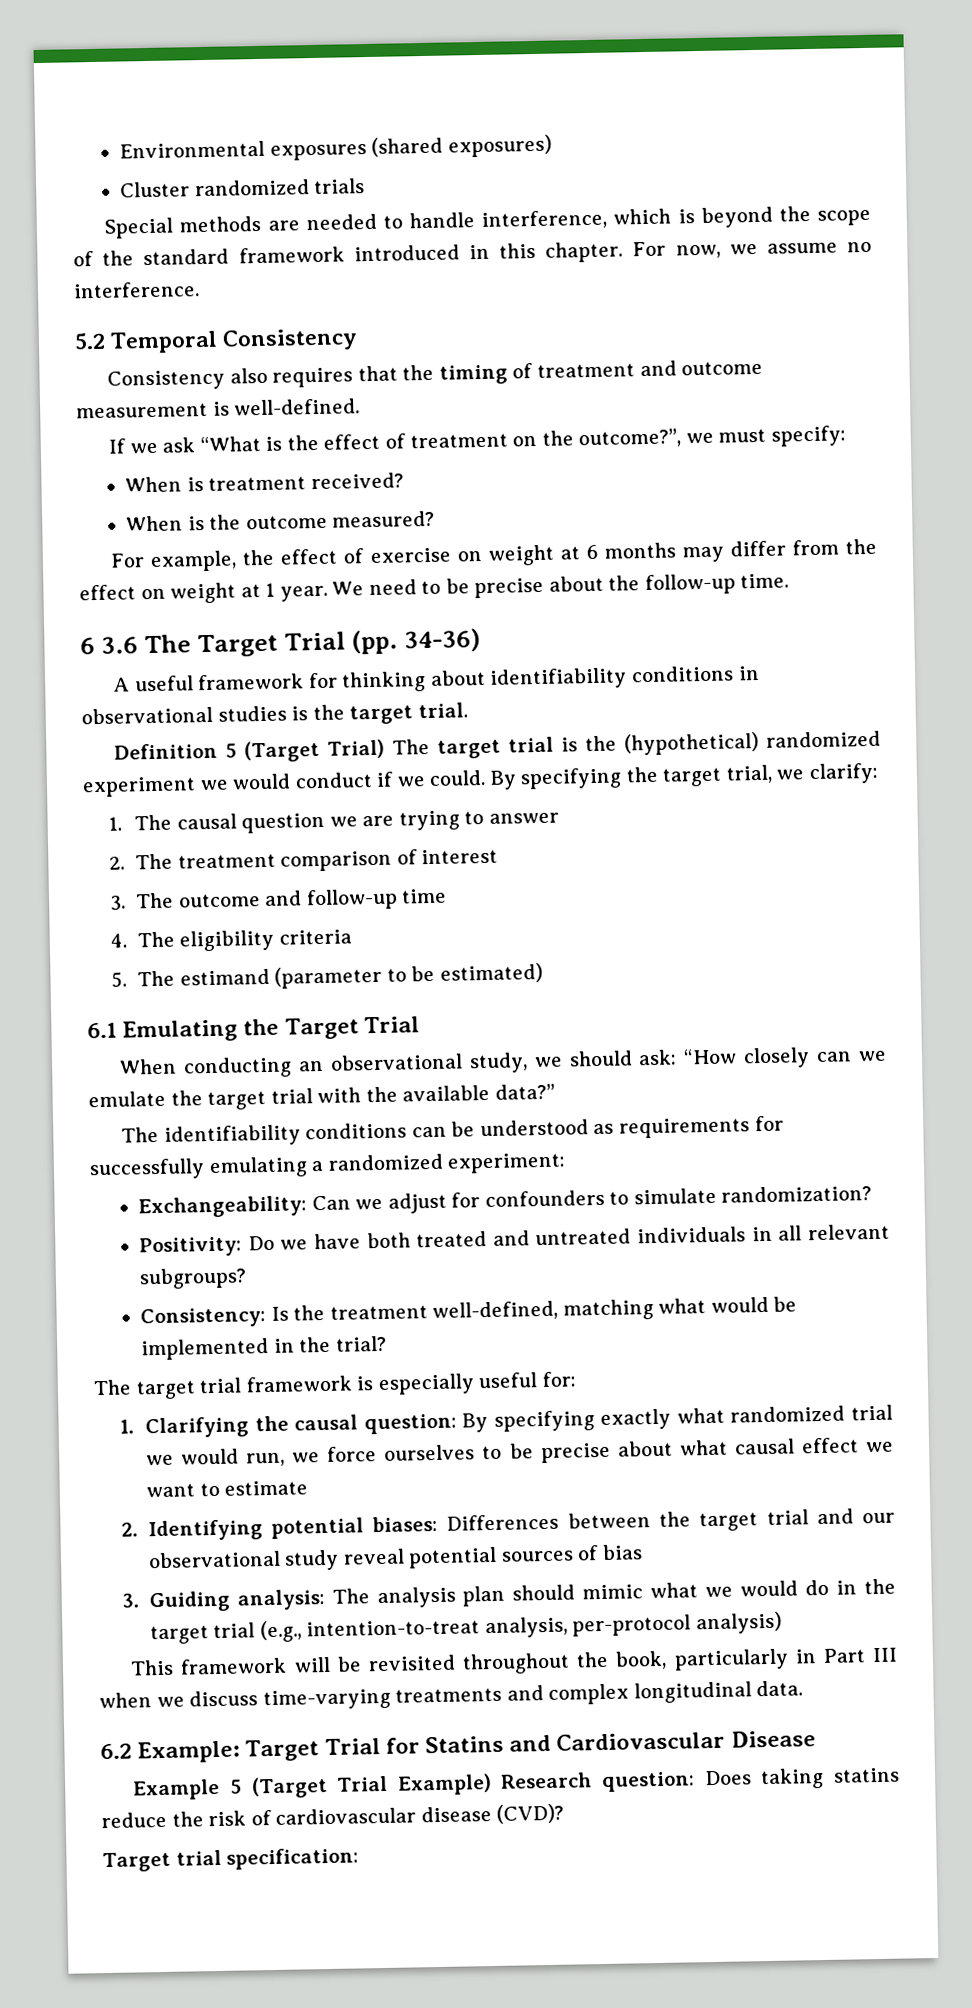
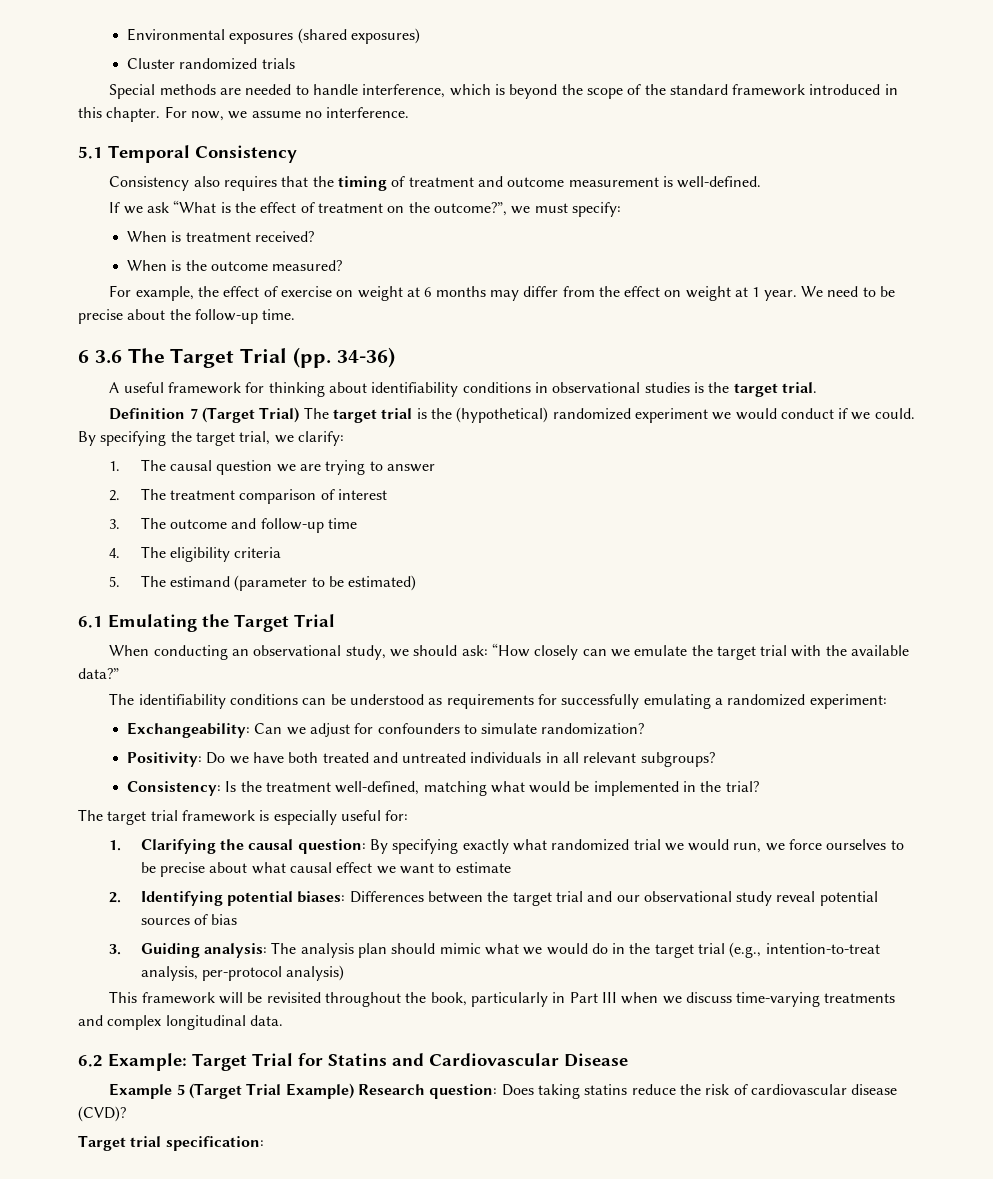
- 5.2 Temporal Consistency
+ 5.1 Temporal Consistency
- Definition 5 (Target Trial) The target trial is the (hypothetical) randomized experiment we would conduct if we could.
+ Definition 7 (Target Trial) The target trial is the (hypothetical) randomized experiment we would conduct if we could.

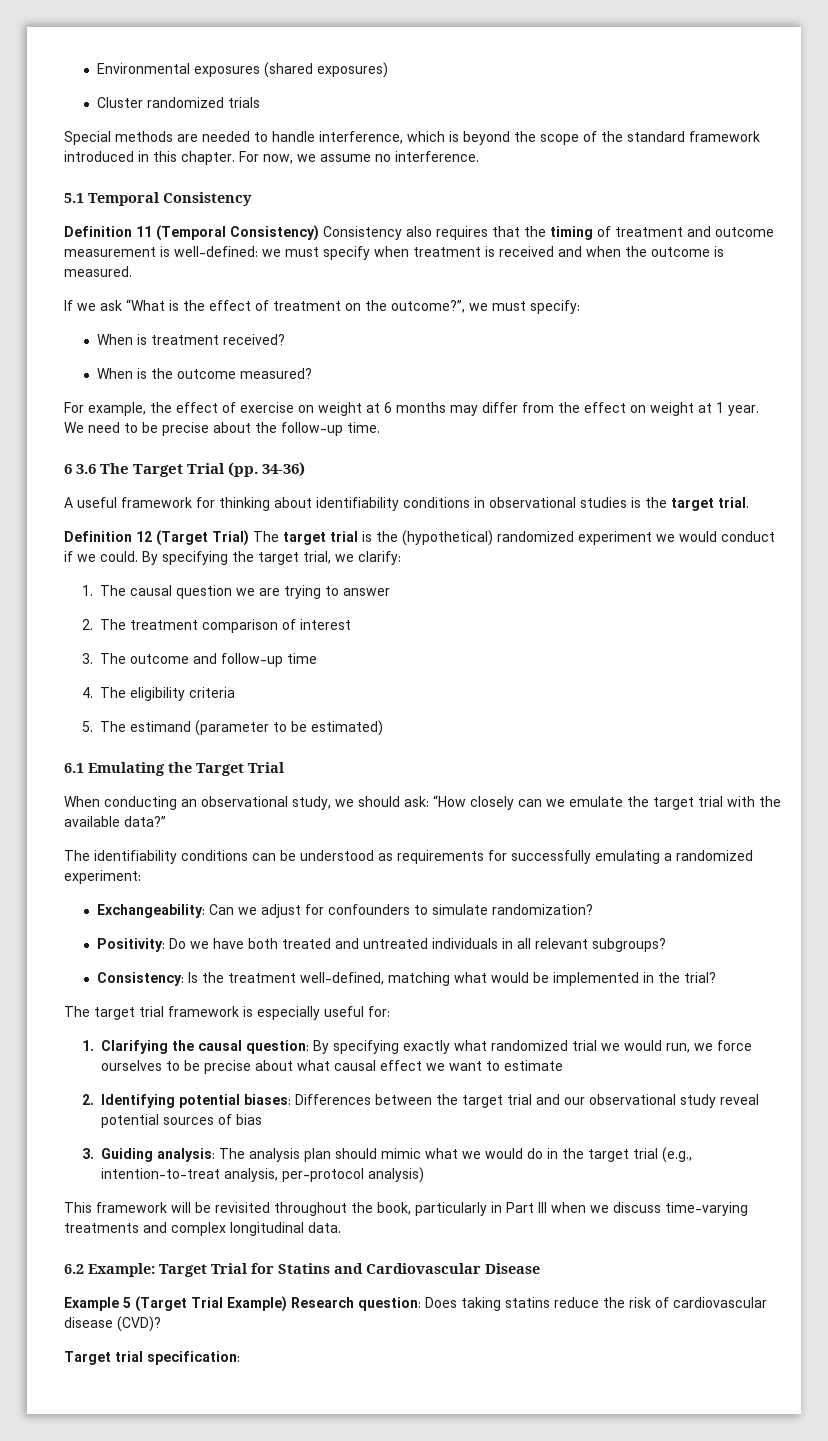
- Consistency also requires that the timing of treatment and outcome measurement is well-defined.
+ Definition 11 (Temporal Consistency) Consistency also requires that the timing of treatment and outcome measurement is well-defined: we must specify when treatment is received and when the outcome is measured.
- Definition 7 (Target Trial) The target trial is the (hypothetical) randomized experiment we would conduct if we could.
+ Definition 12 (Target Trial) The target trial is the (hypothetical) randomized experiment we would conduct if we could.

